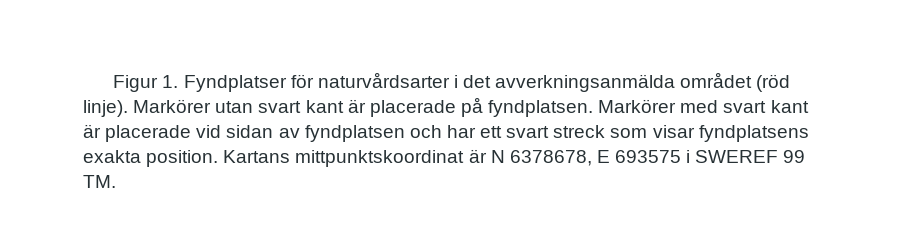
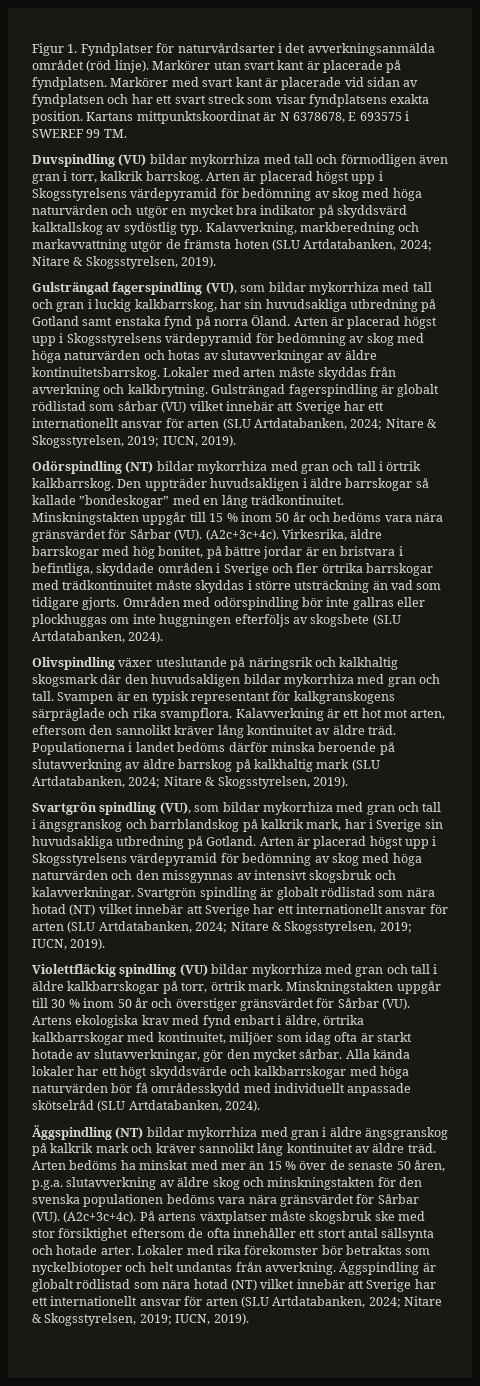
+ Duvspindling (VU) bildar mykorrhiza med tall och förmodligen även gran i torr, kalkrik barrskog. Arten är placerad högst upp i Skogsstyrelsens värdepyramid för bedömning av skog med höga naturvärden och utgör en mycket bra indikator på skyddsvärd kalktallskog av sydöstlig typ. Kalavverkning, markberedning och markavvattning utgör de främsta hoten (SLU Artdatabanken, 2024; Nitare & Skogsstyrelsen, 2019).
+ Gulsträngad fagerspindling (VU), som bildar mykorrhiza med tall och gran i luckig kalkbarrskog, har sin huvudsakliga utbredning på Gotland samt enstaka fynd på norra Öland. Arten är placerad högst upp i Skogsstyrelsens värdepyramid för bedömning av skog med höga naturvärden och hotas av slutavverkningar av äldre kontinuitetsbarrskog. Lokaler med arten måste skyddas från avverkning och kalkbrytning. Gulsträngad fagerspindling är globalt rödlistad som sårbar (VU) vilket innebär att Sverige har ett internationellt ansvar för arten (SLU Artdatabanken, 2024; Nitare & Skogsstyrelsen, 2019; IUCN, 2019).
+ Odörspindling (NT) bildar mykorrhiza med gran och tall i örtrik kalkbarrskog. Den uppträder huvudsakligen i äldre barrskogar så kallade ”bondeskogar” med en lång trädkontinuitet. Minskningstakten uppgår till 15 % inom 50 år och bedöms vara nära gränsvärdet för Sårbar (VU). (A2c+3c+4c). Virkesrika, äldre barrskogar med hög bonitet, på bättre jordar är en bristvara i befintliga, skyddade områden i Sverige och fler örtrika barrskogar med trädkontinuitet måste skyddas i större utsträckning än vad som tidigare gjorts. Områden med odörspindling bör inte gallras eller plockhuggas om inte huggningen efterföljs av skogsbete (SLU Artdatabanken, 2024).
+ Olivspindling växer uteslutande på näringsrik och kalkhaltig skogsmark där den huvudsakligen bildar mykorrhiza med gran och tall. Svampen är en typisk representant för kalkgranskogens särpräglade och rika svampflora. Kalavverkning är ett hot mot arten, eftersom den sannolikt kräver lång kontinuitet av äldre träd. Populationerna i landet bedöms därför minska beroende på slutavverkning av äldre barrskog på kalkhaltig mark (SLU Artdatabanken, 2024; Nitare & Skogsstyrelsen, 2019).
+ Svartgrön spindling (VU), som bildar mykorrhiza med gran och tall i ängsgranskog och barrblandskog på kalkrik mark, har i Sverige sin huvudsakliga utbredning på Gotland. Arten är placerad högst upp i Skogsstyrelsens värdepyramid för bedömning av skog med höga naturvärden och den missgynnas av intensivt skogsbruk och kalavverkningar. Svartgrön spindling är globalt rödlistad som nära hotad (NT) vilket innebär att Sverige har ett internationellt ansvar för arten (SLU Artdatabanken, 2024; Nitare & Skogsstyrelsen, 2019; IUCN, 2019).
+ Violettfläckig spindling (VU) bildar mykorrhiza med gran och tall i äldre kalkbarrskogar på torr, örtrik mark. Minskningstakten uppgår till 30 % inom 50 år och överstiger gränsvärdet för Sårbar (VU). Artens ekologiska krav med fynd enbart i äldre, örtrika kalkbarrskogar med kontinuitet, miljöer som idag ofta är starkt hotade av slutavverkningar, gör den mycket sårbar. Alla kända lokaler har ett högt skyddsvärde och kalkbarrskogar med höga naturvärden bör få områdesskydd med individuellt anpassade skötselråd (SLU Artdatabanken, 2024).
+ Äggspindling (NT) bildar mykorrhiza med gran i äldre ängsgranskog på kalkrik mark och kräver sannolikt lång kontinuitet av äldre träd. Arten bedöms ha minskat med mer än 15 % över de senaste 50 åren, p.g.a. slutavverkning av äldre skog och minskningstakten för den svenska populationen bedöms vara nära gränsvärdet för Sårbar (VU). (A2c+3c+4c). På artens växtplatser måste skogsbruk ske med stor försiktighet eftersom de ofta innehåller ett stort antal sällsynta och hotade arter. Lokaler med rika förekomster bör betraktas som nyckelbiotoper och helt undantas från avverkning. Äggspindling är globalt rödlistad som nära hotad (NT) vilket innebär att Sverige har ett internationellt ansvar för arten (SLU Artdatabanken, 2024; Nitare & Skogsstyrelsen, 2019; IUCN, 2019).

